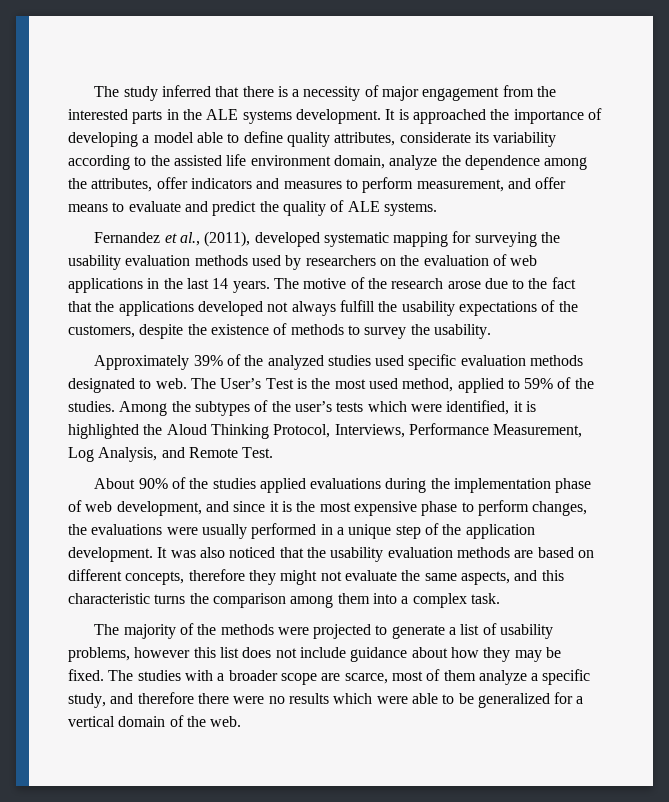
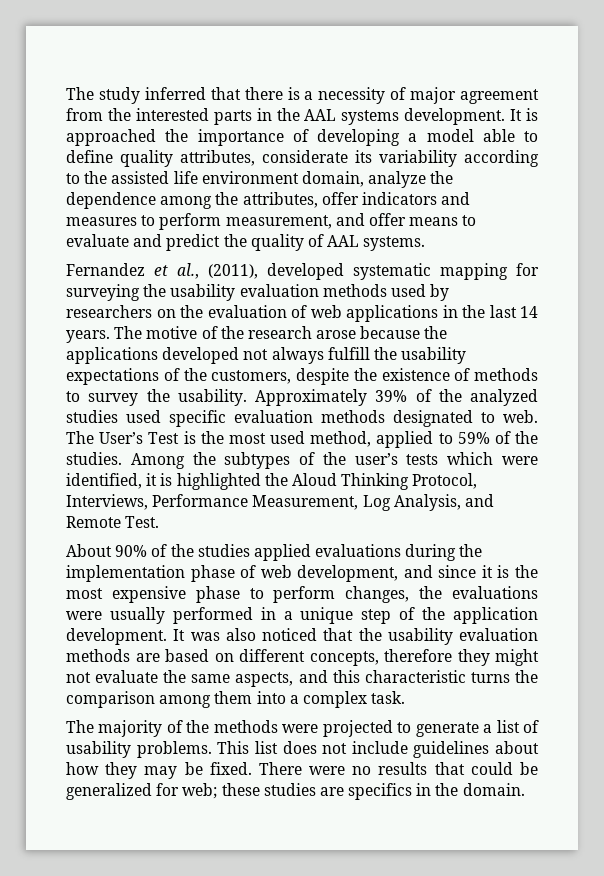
- The study inferred that there is a necessity of major engagement from the interested parts in the ALE systems development.
+ The study inferred that there is a necessity of major agreement from the interested parts in the AAL systems development.
- It is approached the importance of developing a model able to define quality attributes, considerate its variability according to the assisted life environment domain, analyze the dependence among the attributes, offer indicators and measures to perform measurement, and offer means to evaluate and predict the quality of ALE systems.
+ It is approached the importance of developing a model able to define quality attributes, considerate its variability according to the assisted life environment domain, analyze the dependence among the attributes, offer indicators and measures to perform measurement, and offer means to evaluate and predict the quality of AAL systems.
- The motive of the research arose due to the fact that the applications developed not always fulfill the usability expectations of the customers, despite the existence of methods to survey the usability.
- Approximately 39% of the analyzed studies used specific evaluation methods designated to web.
+ The motive of the research arose because the applications developed not always fulfill the usability expectations of the customers, despite the existence of methods to survey the usability. Approximately 39% of the analyzed studies used specific evaluation methods designated to web.
- The majority of the methods were projected to generate a list of usability problems, however this list does not include guidance about how they may be fixed.
+ The majority of the methods were projected to generate a list of usability problems. This list does not include guidelines about how they may be fixed.
- The studies with a broader scope are scarce, most of them analyze a specific study, and therefore there were no results which were able to be generalized for a vertical domain of the web.
+ There were no results that could be generalized for web; these studies are specifics in the domain.

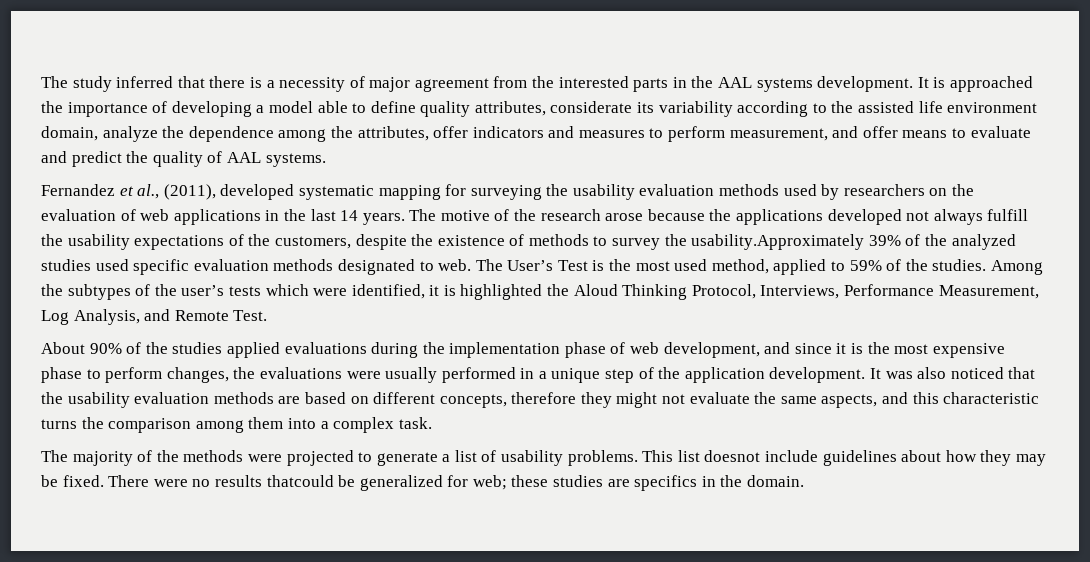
- The motive of the research arose because the applications developed not always fulfill the usability expectations of the customers, despite the existence of methods to survey the usability. Approximately 39% of the analyzed studies used specific evaluation methods designated to web.
+ The motive of the research arose because the applications developed not always fulfill the usability expectations of the customers, despite the existence of methods to survey the usability.Approximately 39% of the analyzed studies used specific evaluation methods designated to web.
- This list does not include guidelines about how they may be fixed.
+ This list doesnot include guidelines about how they may be fixed.
- There were no results that could be generalized for web; these studies are specifics in the domain.
+ There were no results thatcould be generalized for web; these studies are specifics in the domain.

